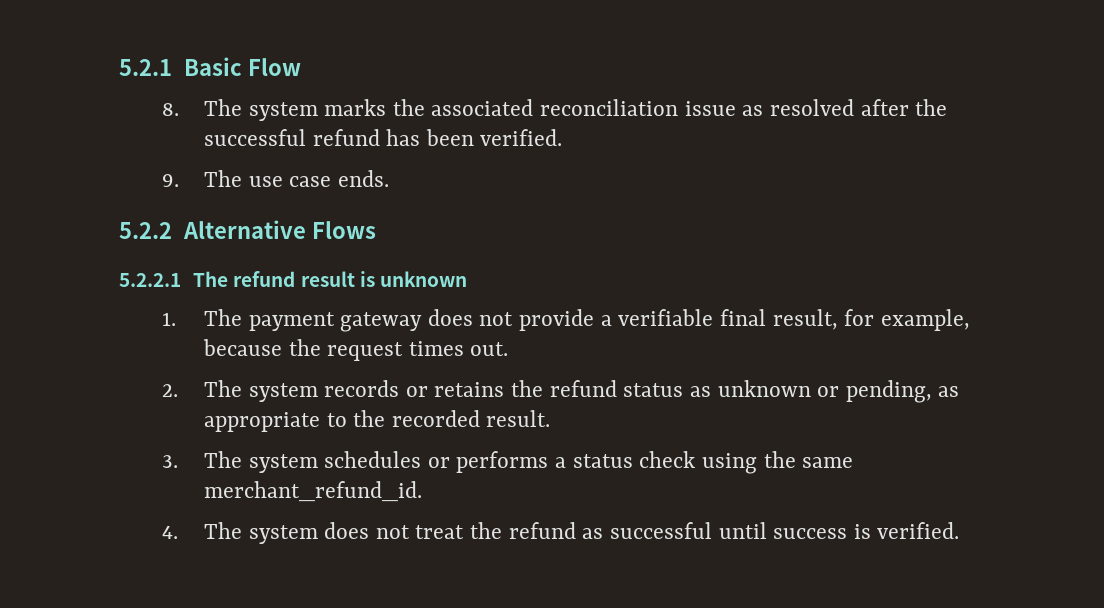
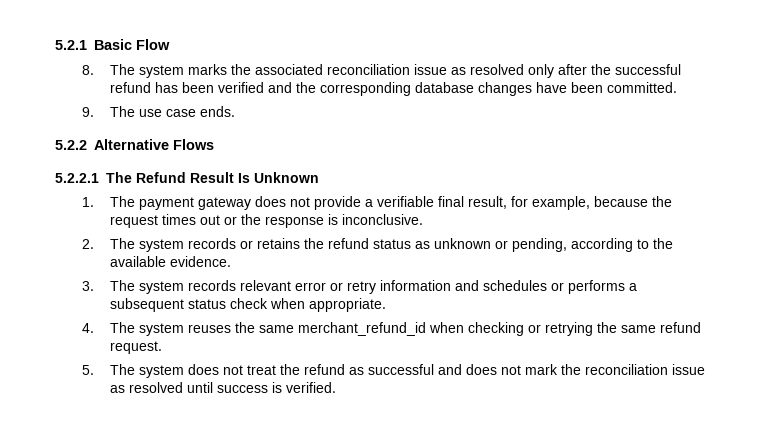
- 8. The system marks the associated reconciliation issue as resolved after the successful refund has been verified.
+ 8. The system marks the associated reconciliation issue as resolved only after the successful refund has been verified and the corresponding database changes have been committed.
- 5.2.2.1 The refund result is unknown
+ 5.2.2.1 The Refund Result Is Unknown
- 1. The payment gateway does not provide a verifiable final result, for example, because the request times out.
+ 1. The payment gateway does not provide a verifiable final result, for example, because the request times out or the response is inconclusive.
- 2. The system records or retains the refund status as unknown or pending, as appropriate to the recorded result.
- 3. The system schedules or performs a status check using the same merchant_refund_id.
- 4. The system does not treat the refund as successful until success is verified.
+ 2. The system records or retains the refund status as unknown or pending, according to the available evidence.
+ 3. The system records relevant error or retry information and schedules or performs a subsequent status check when appropriate.
+ 4. The system reuses the same merchant_refund_id when checking or retrying the same refund request.
+ 5. The system does not treat the refund as successful and does not mark the reconciliation issue as resolved until success is verified.

